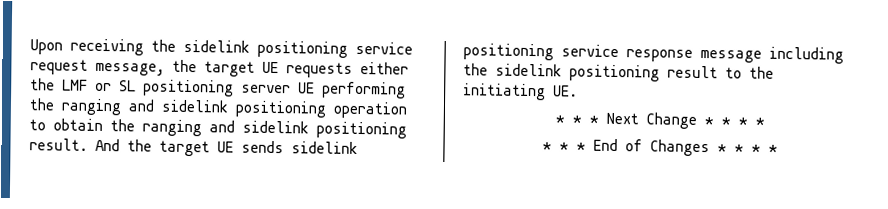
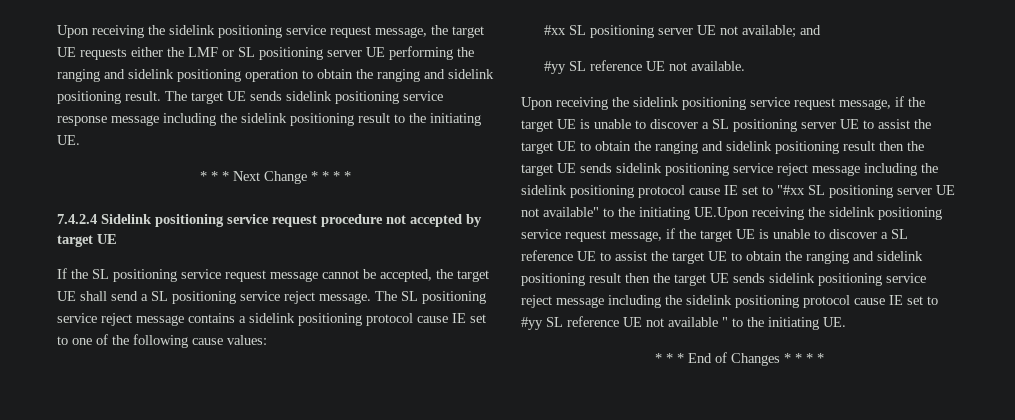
- And the target UE sends sidelink positioning service response message including the sidelink positioning result to the initiating UE.
+ The target UE sends sidelink positioning service response message including the sidelink positioning result to the initiating UE.
+ 7.4.2.4 Sidelink positioning service request procedure not accepted by target UE
+ If the SL positioning service request message cannot be accepted, the target UE shall send a SL positioning service reject message. The SL positioning service reject message contains a sidelink positioning protocol cause IE set to one of the following cause values:
+ #xx SL positioning server UE not available; and
+ #yy SL reference UE not available.
+ Upon receiving the sidelink positioning service request message, if the target UE is unable to discover a SL positioning server UE to assist the target UE to obtain the ranging and sidelink positioning result then the target UE sends sidelink positioning service reject message including the sidelink positioning protocol cause IE set to "#xx SL positioning server UE not available" to the initiating UE.Upon receiving the sidelink positioning service request message, if the target UE is unable to discover a SL reference UE to assist the target UE to obtain the ranging and sidelink positioning result then the target UE sends sidelink positioning service reject message including the sidelink positioning protocol cause IE set to #yy SL reference UE not available " to the initiating UE.

